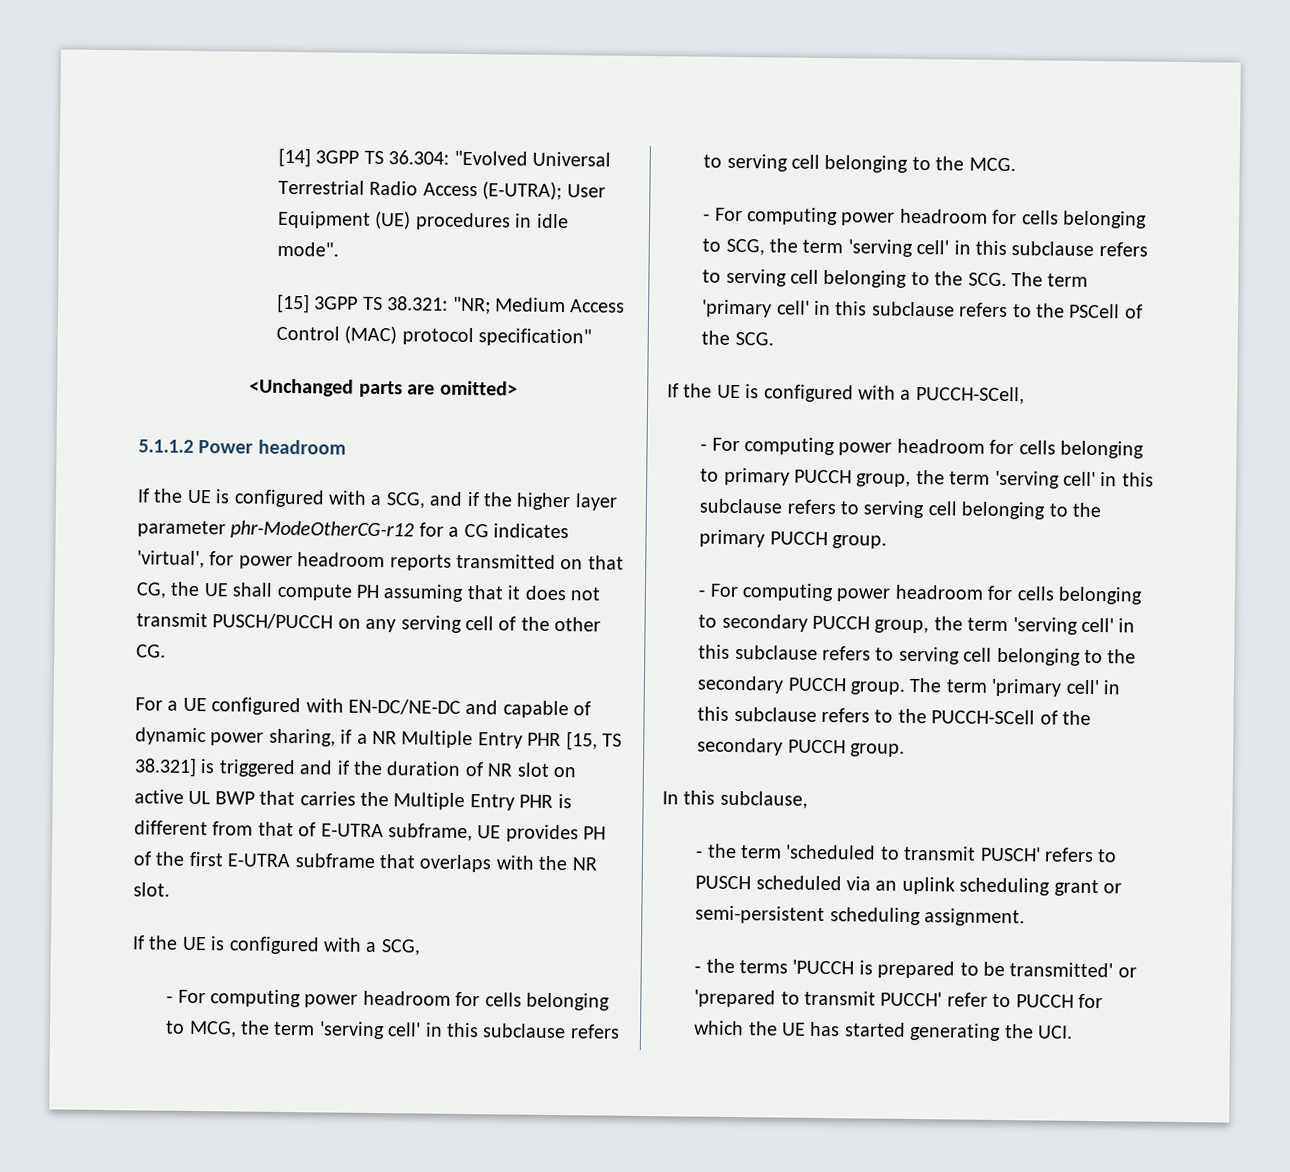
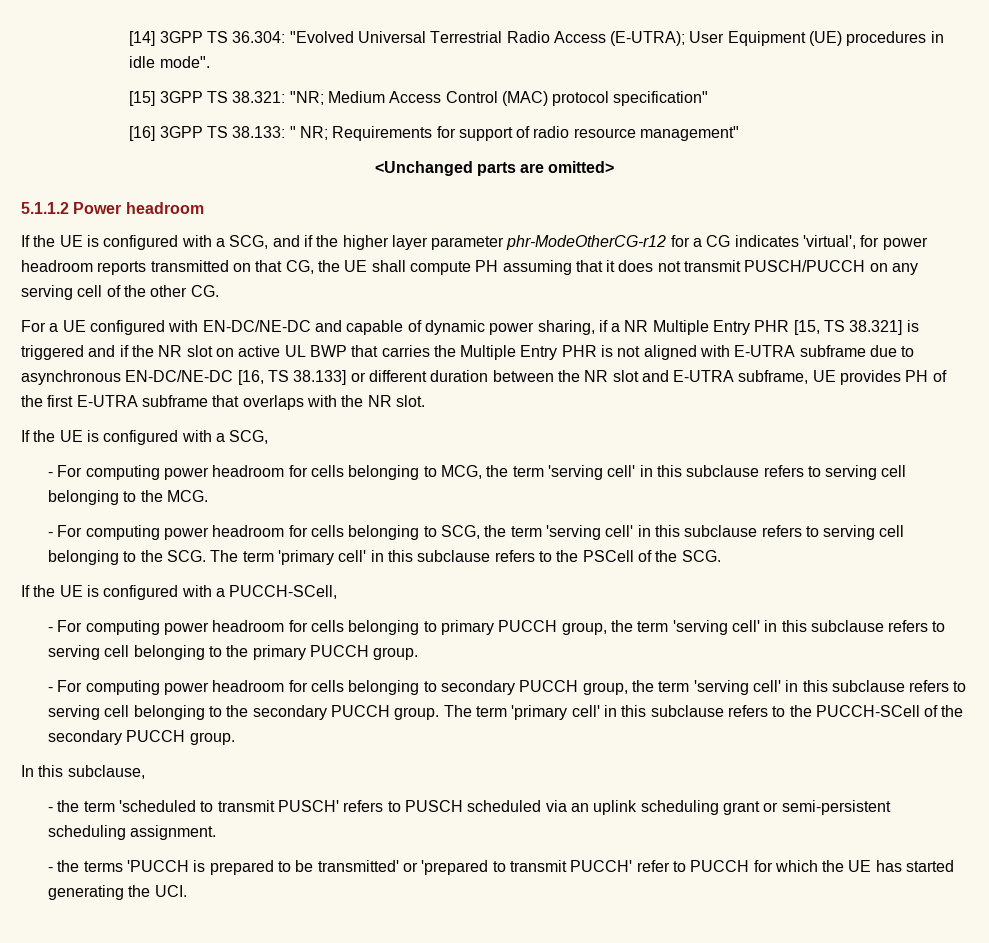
+ [16] 3GPP TS 38.133: " NR; Requirements for support of radio resource management"
- For a UE configured with EN-DC/NE-DC and capable of dynamic power sharing, if a NR Multiple Entry PHR [15, TS 38.321] is triggered and if the duration of NR slot on active UL BWP that carries the Multiple Entry PHR is different from that of E-UTRA subframe, UE provides PH of the first E-UTRA subframe that overlaps with the NR slot.
+ For a UE configured with EN-DC/NE-DC and capable of dynamic power sharing, if a NR Multiple Entry PHR [15, TS 38.321] is triggered and if the NR slot on active UL BWP that carries the Multiple Entry PHR is not aligned with E-UTRA subframe due to asynchronous EN-DC/NE-DC [16, TS 38.133] or different duration between the NR slot and E-UTRA subframe, UE provides PH of the first E-UTRA subframe that overlaps with the NR slot.

